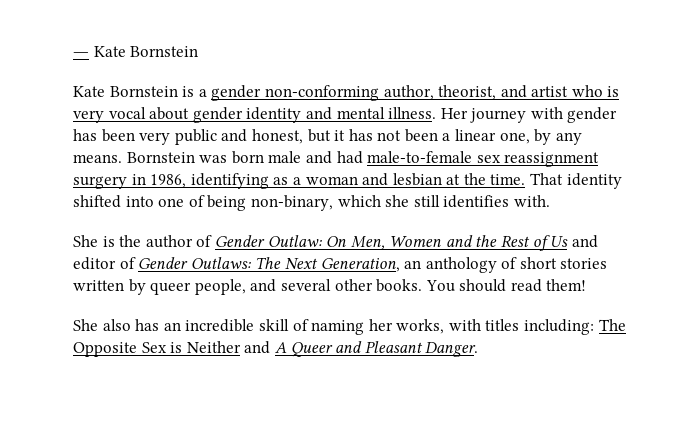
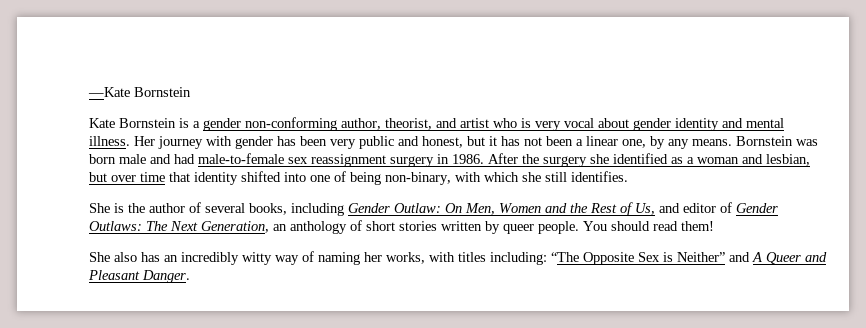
- ― Kate Bornstein
+ —Kate Bornstein
- Bornstein was born male and had male-to-female sex reassignment surgery in 1986, identifying as a woman and lesbian at the time. That identity shifted into one of being non-binary, which she still identifies with.
+ Bornstein was born male and had male-to-female sex reassignment surgery in 1986. After the surgery she identified as a woman and lesbian, but over time that identity shifted into one of being non-binary, with which she still identifies.
- She is the author of Gender Outlaw: On Men, Women and the Rest of Us and editor of Gender Outlaws: The Next Generation, an anthology of short stories written by queer people, and several other books.
+ She is the author of several books, including Gender Outlaw: On Men, Women and the Rest of Us, and editor of Gender Outlaws: The Next Generation, an anthology of short stories written by queer people.
- She also has an incredible skill of naming her works, with titles including: The Opposite Sex is Neither and A Queer and Pleasant Danger.
+ She also has an incredibly witty way of naming her works, with titles including: “The Opposite Sex is Neither” and A Queer and Pleasant Danger.

